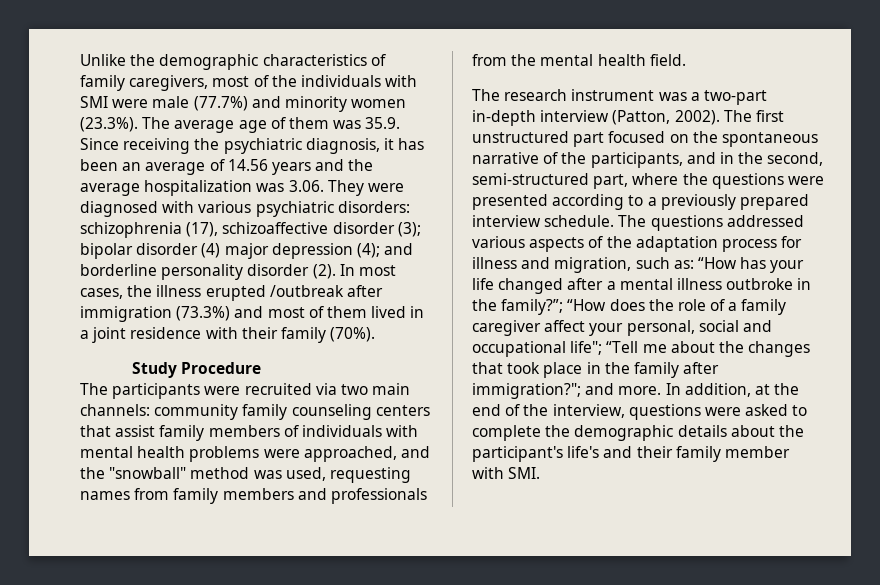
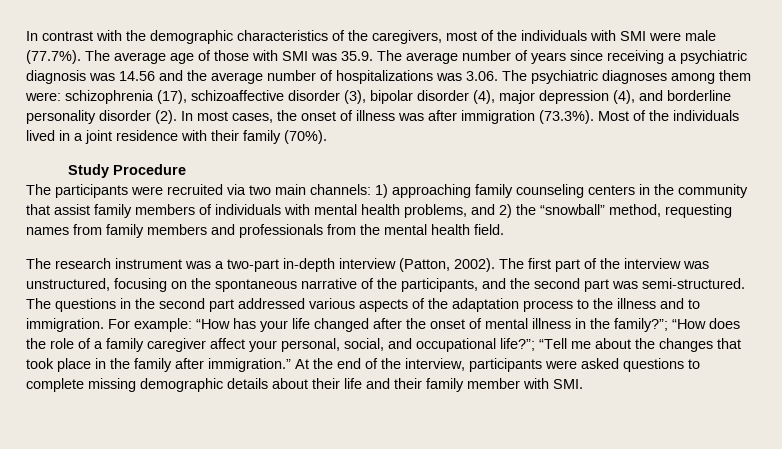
- Unlike the demographic characteristics of family caregivers, most of the individuals with SMI were male (77.7%) and minority women (23.3%). The average age of them was 35.9. Since receiving the psychiatric diagnosis, it has been an average of 14.56 years and the average hospitalization was 3.06. They were diagnosed with various psychiatric disorders: schizophrenia (17), schizoaffective disorder (3); bipolar disorder (4) major depression (4); and borderline personality disorder (2).
+ In contrast with the demographic characteristics of the caregivers, most of the individuals with SMI were male (77.7%). The average age of those with SMI was 35.9. The average number of years since receiving a psychiatric diagnosis was 14.56 and the average number of hospitalizations was 3.06. The psychiatric diagnoses among them were: schizophrenia (17), schizoaffective disorder (3), bipolar disorder (4), major depression (4), and borderline personality disorder (2).
- In most cases, the illness erupted /outbreak after immigration (73.3%) and most of them lived in a joint residence with their family (70%).
+ In most cases, the onset of illness was after immigration (73.3%). Most of the individuals lived in a joint residence with their family (70%).
- The participants were recruited via two main channels: community family counseling centers that assist family members of individuals with mental health problems were approached, and the "snowball" method was used, requesting names from family members and professionals from the mental health field.
+ The participants were recruited via two main channels: 1) approaching family counseling centers in the community that assist family members of individuals with mental health problems, and 2) the “snowball” method, requesting names from family members and professionals from the mental health field.
- The first unstructured part focused on the spontaneous narrative of the participants, and in the second, semi-structured part, where the questions were presented according to a previously prepared interview schedule. The questions addressed various aspects of the adaptation process for illness and migration, such as:
+ The first part of the interview was unstructured, focusing on the spontaneous narrative of the participants, and the second part was semi-structured. The questions in the second part addressed various aspects of the adaptation process to the illness and to immigration. For example:
- “How has your life changed after a mental illness outbroke in the family?”;
+ “How has your life changed after the onset of mental illness in the family?”;
- “How does the role of a family caregiver affect your personal, social and occupational life";
+ “How does the role of a family caregiver affect your personal, social, and occupational life?”;
- “Tell me about the changes that took place in the family after immigration?"; and more. In addition, at the end of the interview, questions were asked to complete the demographic details about the participant's life's and their family member with SMI.
+ “Tell me about the changes that took place in the family after immigration.” At the end of the interview, participants were asked questions to complete missing demographic details about their life and their family member with SMI.

